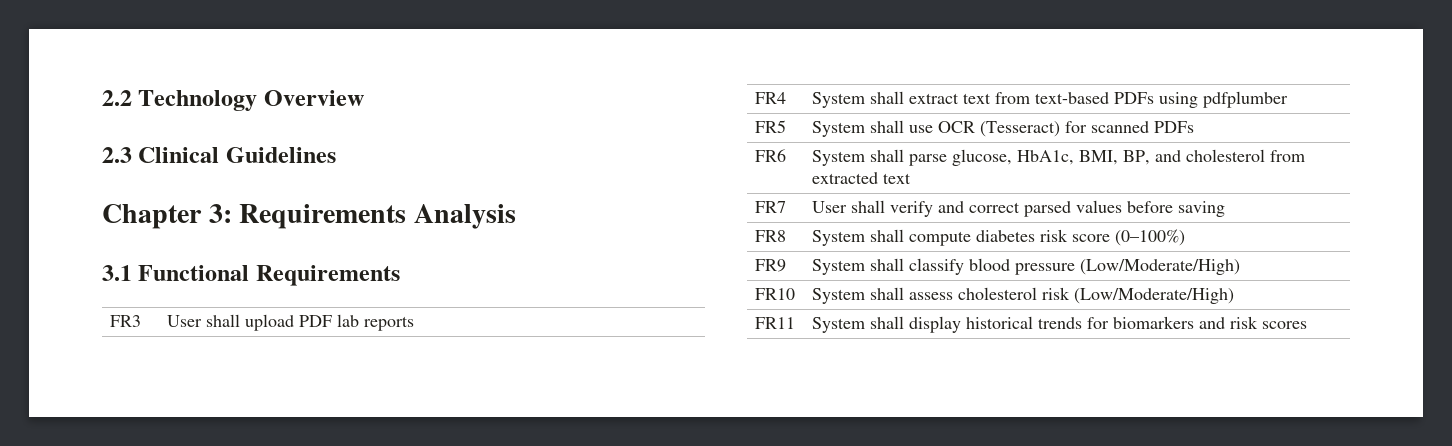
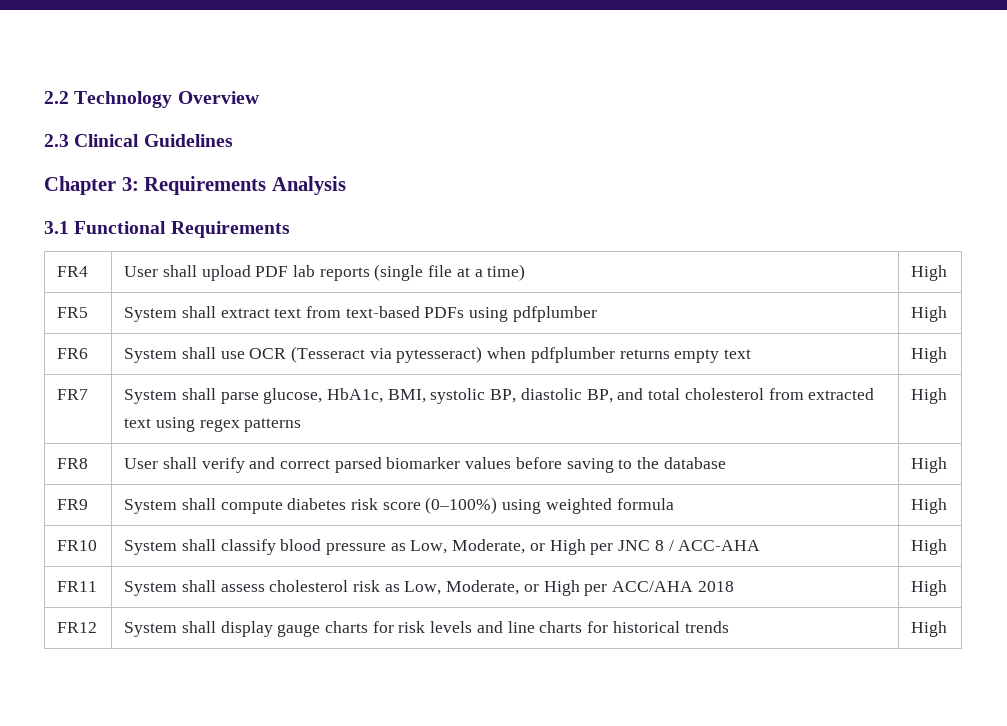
- FR3 | User shall upload PDF lab reports
- FR4 | System shall extract text from text-based PDFs using pdfplumber
- FR5 | System shall use OCR (Tesseract) for scanned PDFs
- FR6 | System shall parse glucose, HbA1c, BMI, BP, and cholesterol from extracted text
- FR7 | User shall verify and correct parsed values before saving
- FR8 | System shall compute diabetes risk score (0–100%)
- FR9 | System shall classify blood pressure (Low/Moderate/High)
- FR10 | System shall assess cholesterol risk (Low/Moderate/High)
- FR11 | System shall display historical trends for biomarkers and risk scores
+ FR4 | User shall upload PDF lab reports (single file at a time) | High
+ FR5 | System shall extract text from text-based PDFs using pdfplumber | High
+ FR6 | System shall use OCR (Tesseract via pytesseract) when pdfplumber returns empty text | High
+ FR7 | System shall parse glucose, HbA1c, BMI, systolic BP, diastolic BP, and total cholesterol from extracted text using regex patterns | High
+ FR8 | User shall verify and correct parsed biomarker values before saving to the database | High
+ FR9 | System shall compute diabetes risk score (0–100%) using weighted formula | High
+ FR10 | System shall classify blood pressure as Low, Moderate, or High per JNC 8 / ACC-AHA | High
+ FR11 | System shall assess cholesterol risk as Low, Moderate, or High per ACC/AHA 2018 | High
+ FR12 | System shall display gauge charts for risk levels and line charts for historical trends | High

